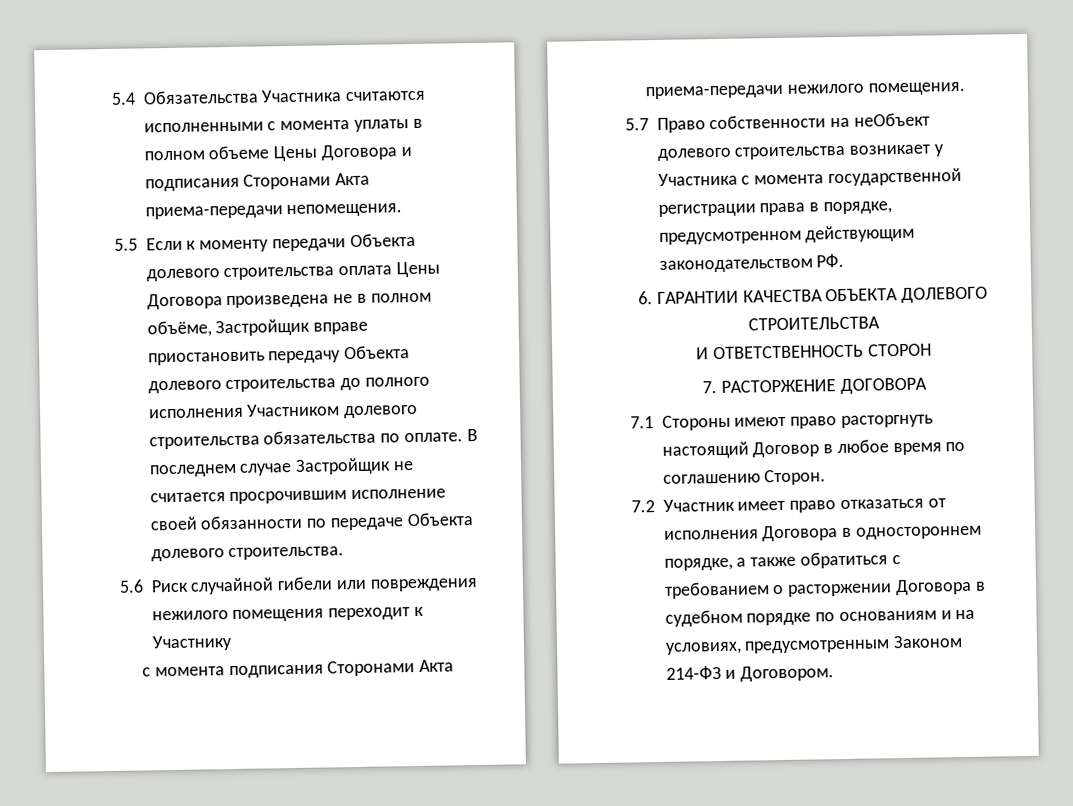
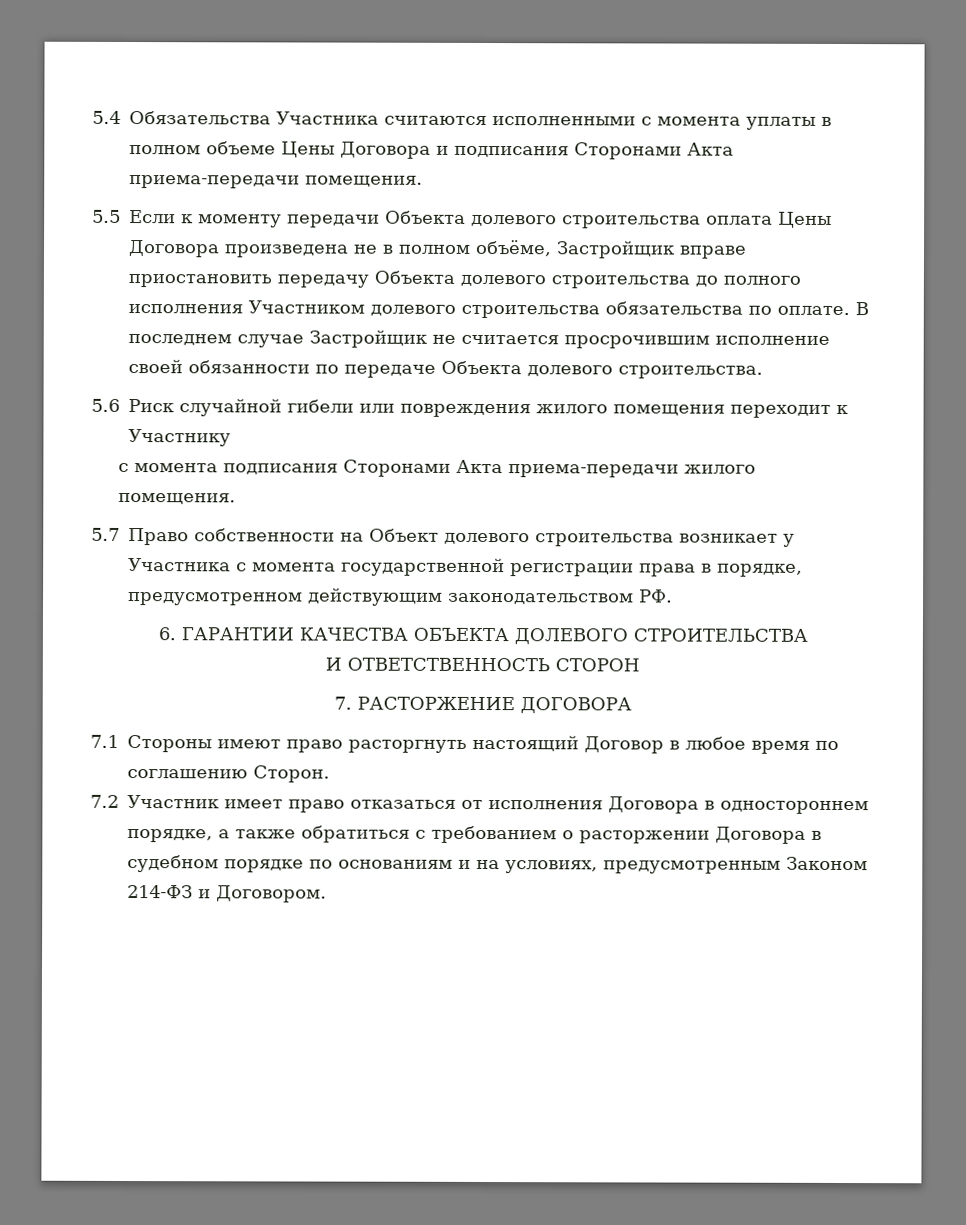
- 5.4 Обязательства Участника считаются исполненными с момента уплаты в полном объеме Цены Договора и подписания Сторонами Акта приема-передачи непомещения.
+ 5.4 Обязательства Участника считаются исполненными с момента уплаты в полном объеме Цены Договора и подписания Сторонами Акта приема-передачи помещения.
- 5.6 Риск случайной гибели или повреждения нежилого помещения переходит к Участнику
+ 5.6 Риск случайной гибели или повреждения жилого помещения переходит к Участнику
- с момента подписания Сторонами Акта приема-передачи нежилого помещения.
+ с момента подписания Сторонами Акта приема-передачи жилого помещения.
- 5.7 Право собственности на неОбъект долевого строительства возникает у Участника с момента государственной регистрации права в порядке, предусмотренном действующим законодательством РФ.
+ 5.7 Право собственности на Объект долевого строительства возникает у Участника с момента государственной регистрации права в порядке, предусмотренном действующим законодательством РФ.

